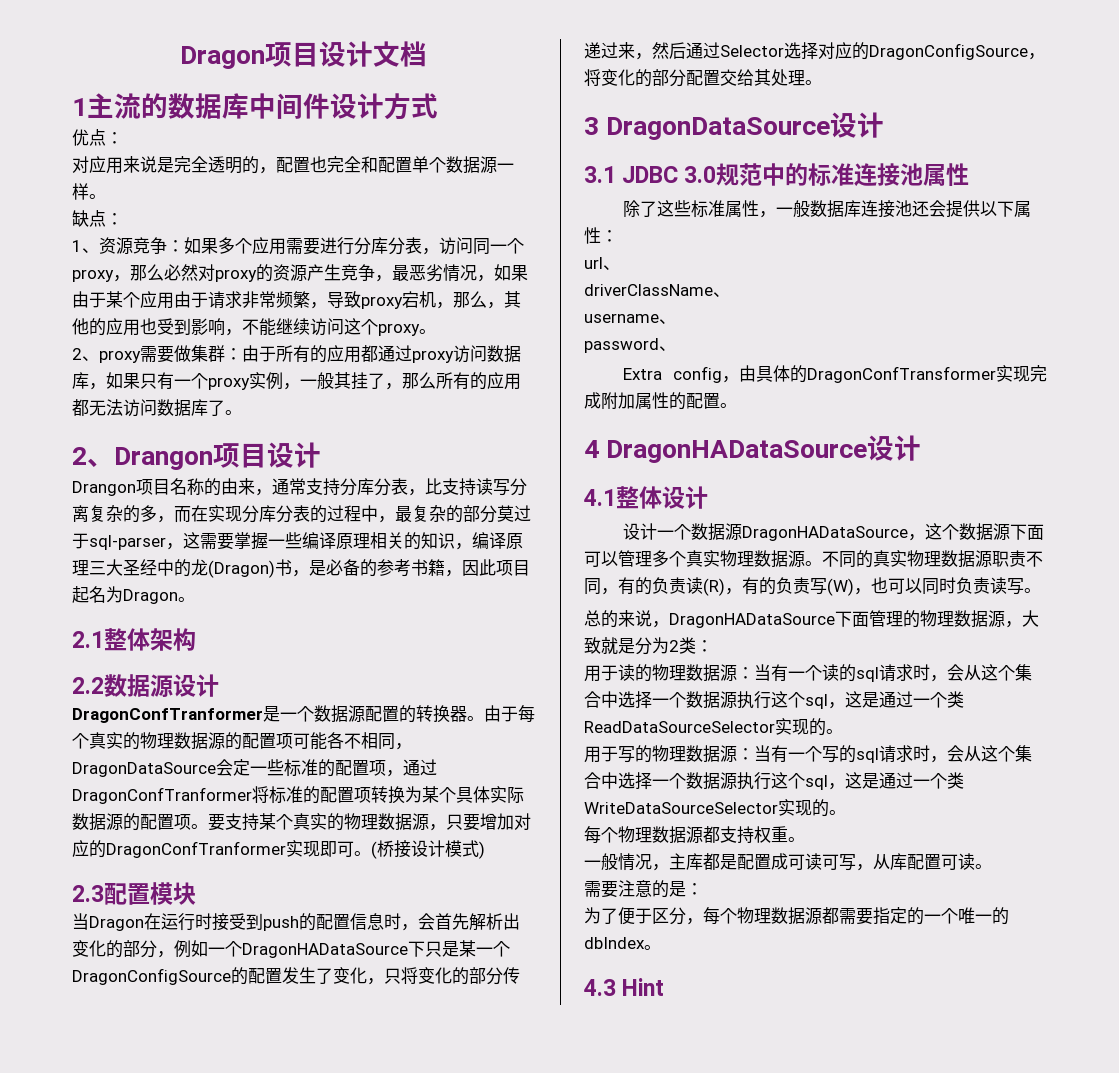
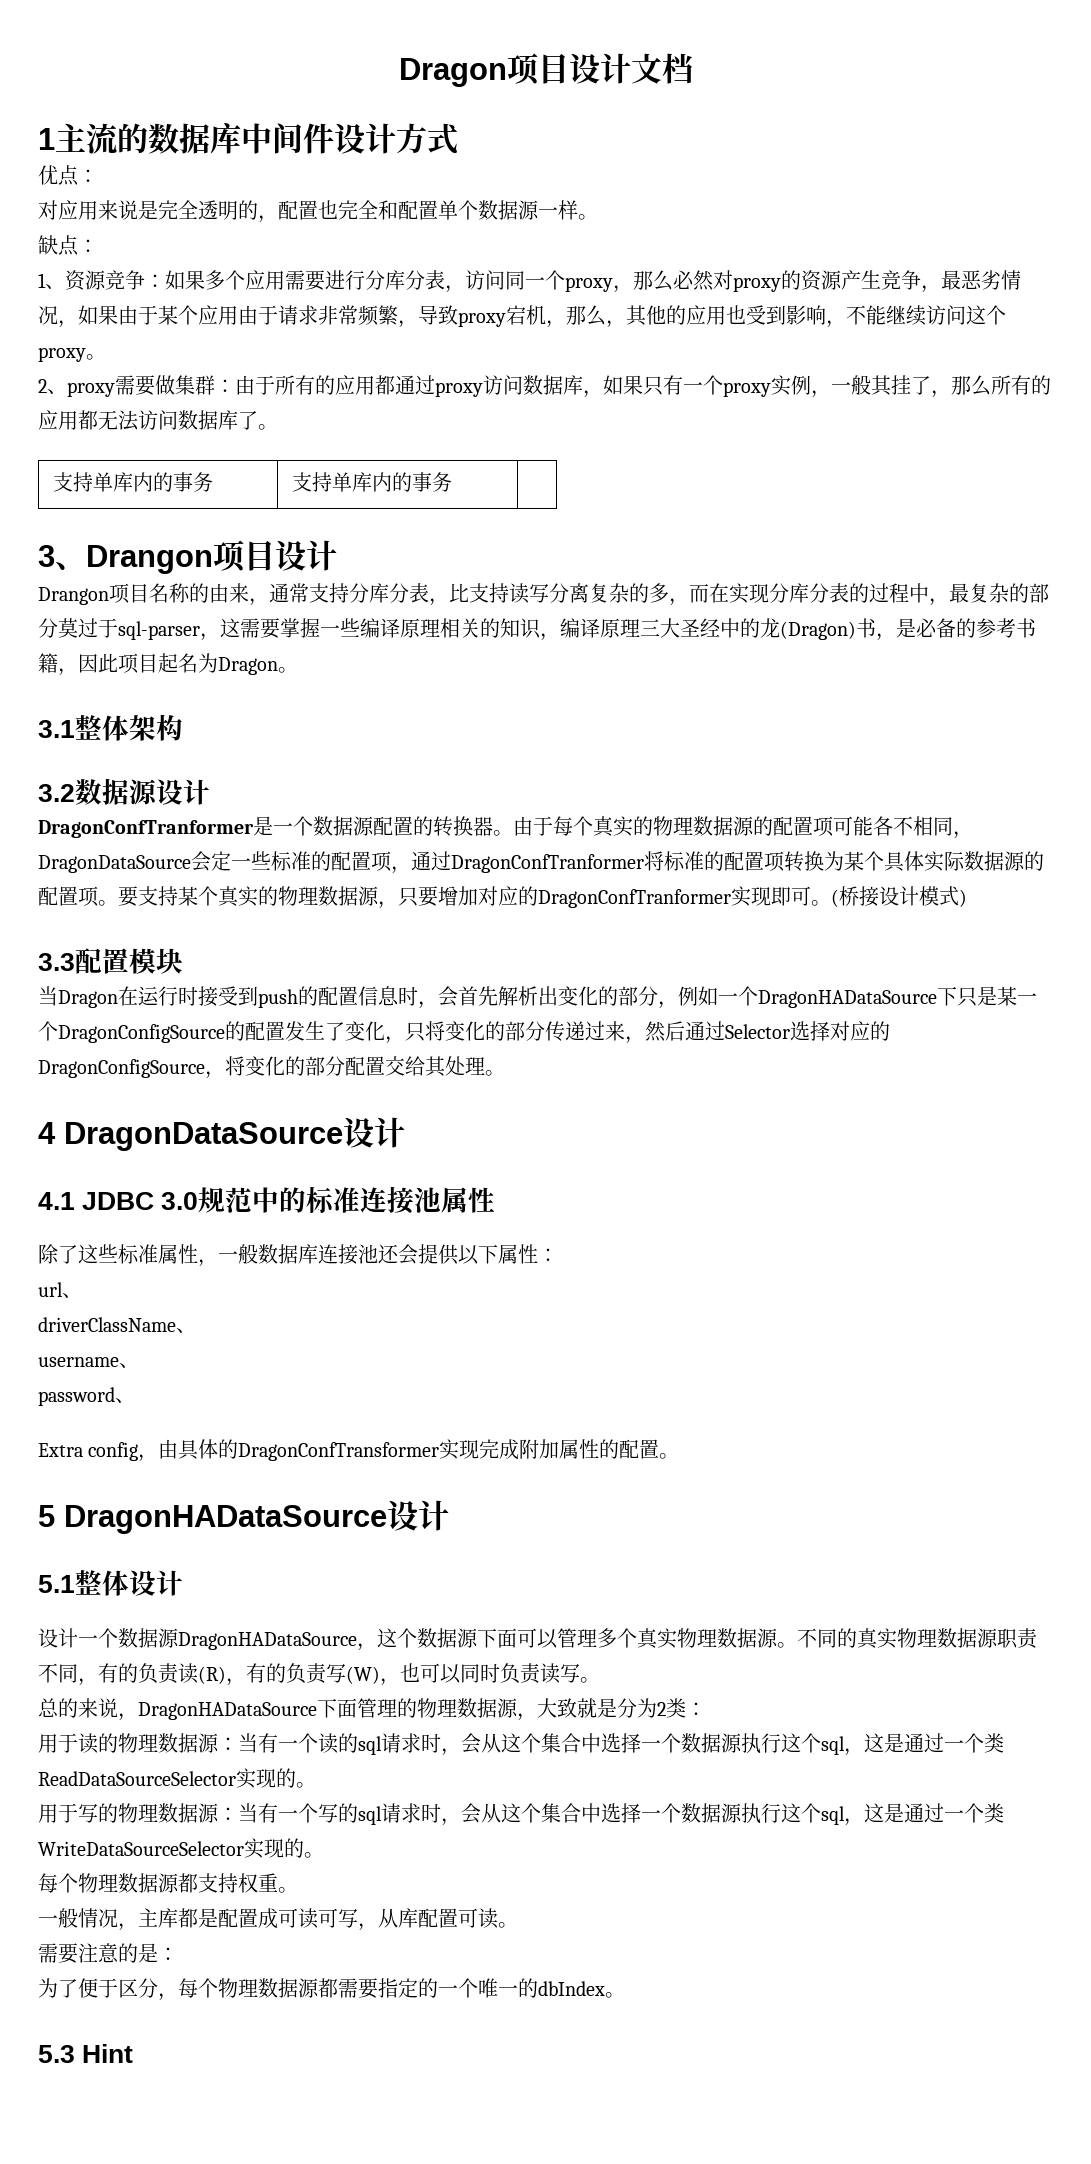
- 2、Drangon项目设计
+ 支持单库内的事务 | 支持单库内的事务 |
+ 3、Drangon项目设计
- 2.1整体架构
+ 3.1整体架构
- 2.2数据源设计
+ 3.2数据源设计
- 2.3配置模块
+ 3.3配置模块
- 3 DragonDataSource设计
+ 4 DragonDataSource设计
- 3.1 JDBC 3.0规范中的标准连接池属性
+ 4.1 JDBC 3.0规范中的标准连接池属性
- 4 DragonHADataSource设计
+ 5 DragonHADataSource设计
- 4.1整体设计
+ 5.1整体设计
- 4.3 Hint
+ 5.3 Hint

